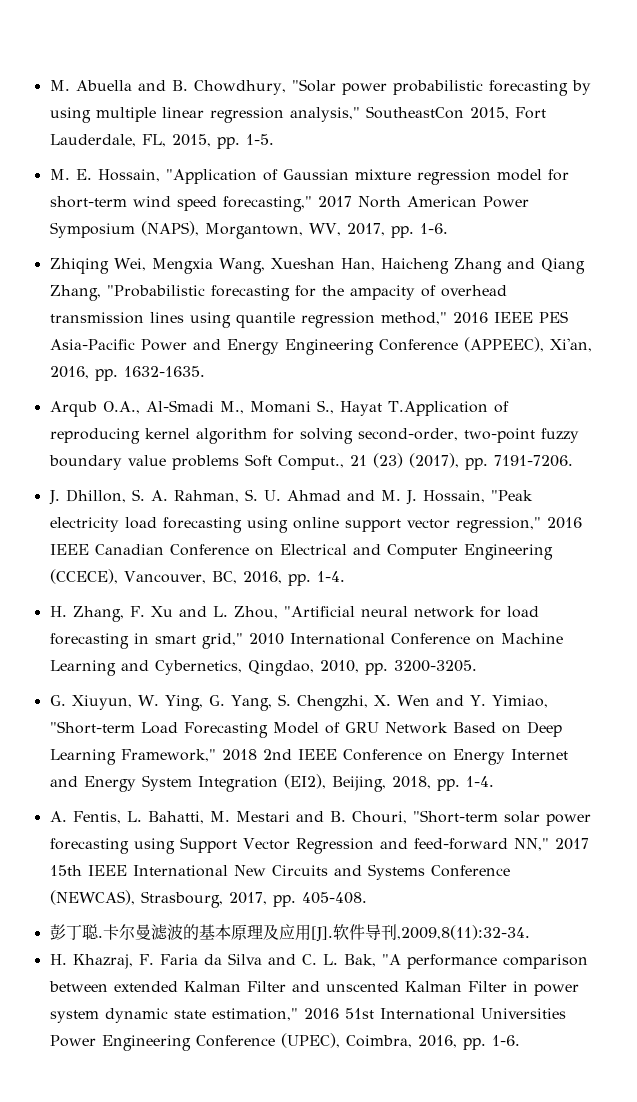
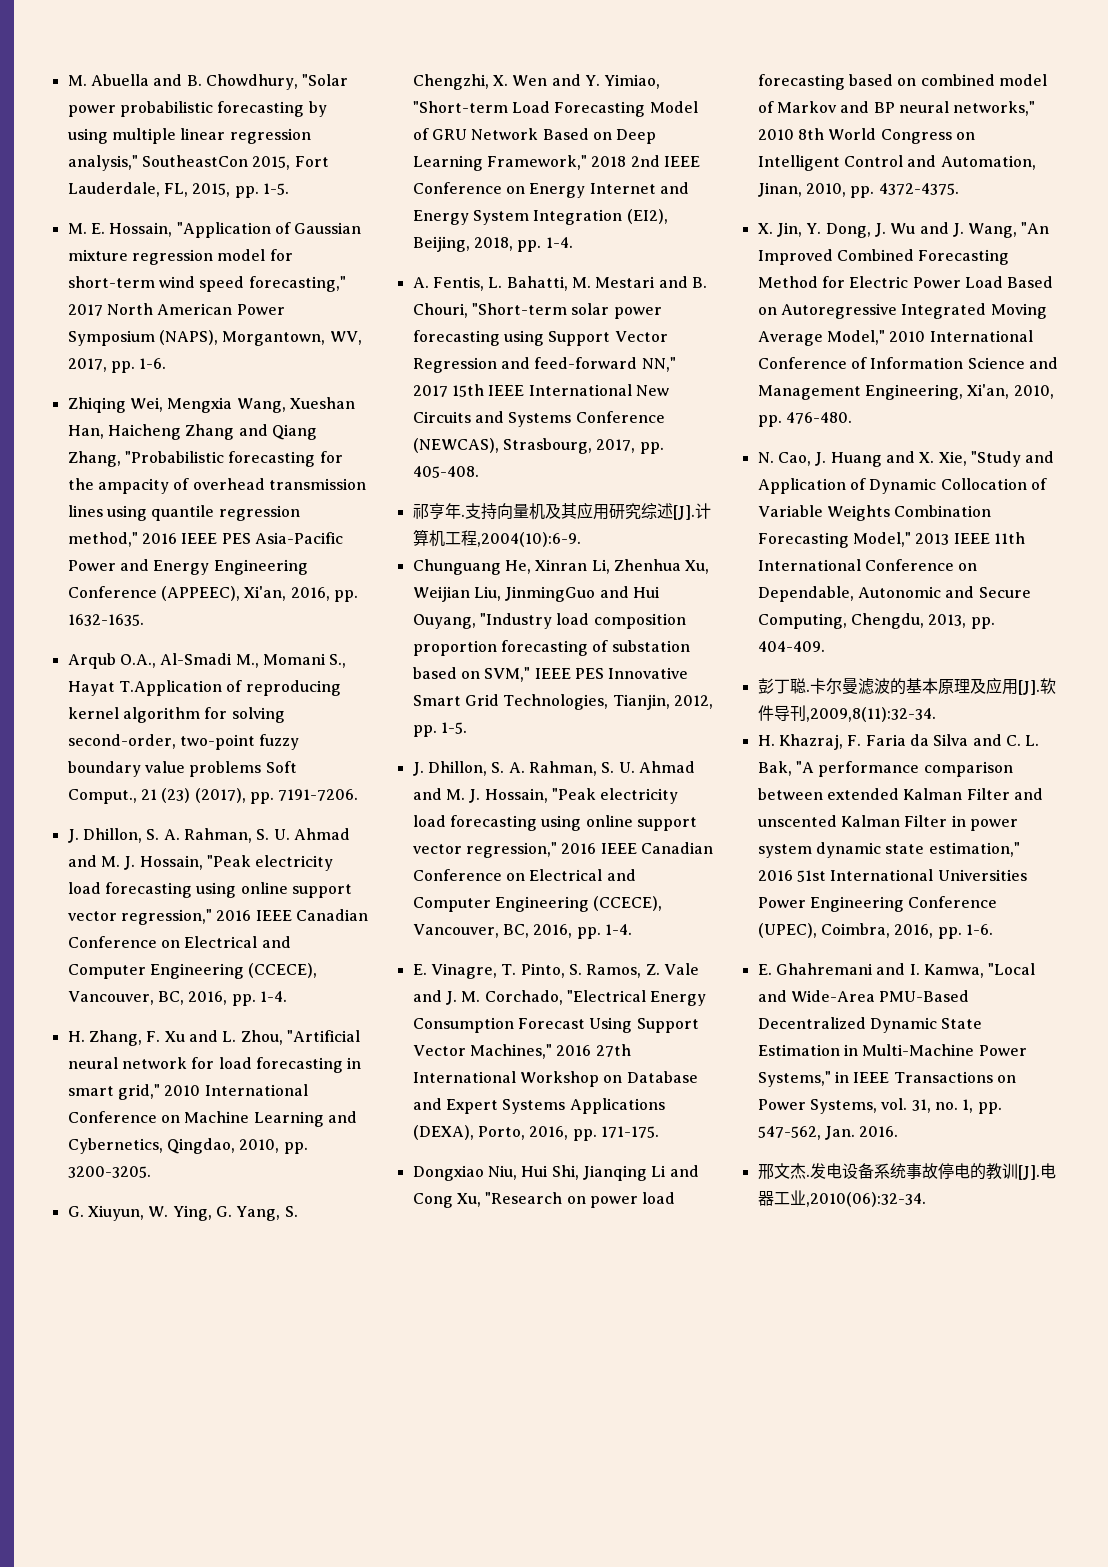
+ 祁亨年.支持向量机及其应用研究综述[J].计算机工程,2004(10):6-9.
+ Chunguang He, Xinran Li, Zhenhua Xu, Weijian Liu, JinmingGuo and Hui Ouyang, "Industry load composition proportion forecasting of substation based on SVM," IEEE PES Innovative Smart Grid Technologies, Tianjin, 2012, pp. 1-5.
+ J. Dhillon, S. A. Rahman, S. U. Ahmad and M. J. Hossain, "Peak electricity load forecasting using online support vector regression," 2016 IEEE Canadian Conference on Electrical and Computer Engineering (CCECE), Vancouver, BC, 2016, pp. 1-4.
+ E. Vinagre, T. Pinto, S. Ramos, Z. Vale and J. M. Corchado, "Electrical Energy Consumption Forecast Using Support Vector Machines," 2016 27th International Workshop on Database and Expert Systems Applications (DEXA), Porto, 2016, pp. 171-175.
+ Dongxiao Niu, Hui Shi, Jianqing Li and Cong Xu, "Research on power load forecasting based on combined model of Markov and BP neural networks," 2010 8th World Congress on Intelligent Control and Automation, Jinan, 2010, pp. 4372-4375.
+ X. Jin, Y. Dong, J. Wu and J. Wang, "An Improved Combined Forecasting Method for Electric Power Load Based on Autoregressive Integrated Moving Average Model," 2010 International Conference of Information Science and Management Engineering, Xi'an, 2010, pp. 476-480.
+ N. Cao, J. Huang and X. Xie, "Study and Application of Dynamic Collocation of Variable Weights Combination Forecasting Model," 2013 IEEE 11th International Conference on Dependable, Autonomic and Secure Computing, Chengdu, 2013, pp. 404-409.
+ E. Ghahremani and I. Kamwa, "Local and Wide-Area PMU-Based Decentralized Dynamic State Estimation in Multi-Machine Power Systems," in IEEE Transactions on Power Systems, vol. 31, no. 1, pp. 547-562, Jan. 2016.
+ 邢文杰.发电设备系统事故停电的教训[J].电器工业,2010(06):32-34.

